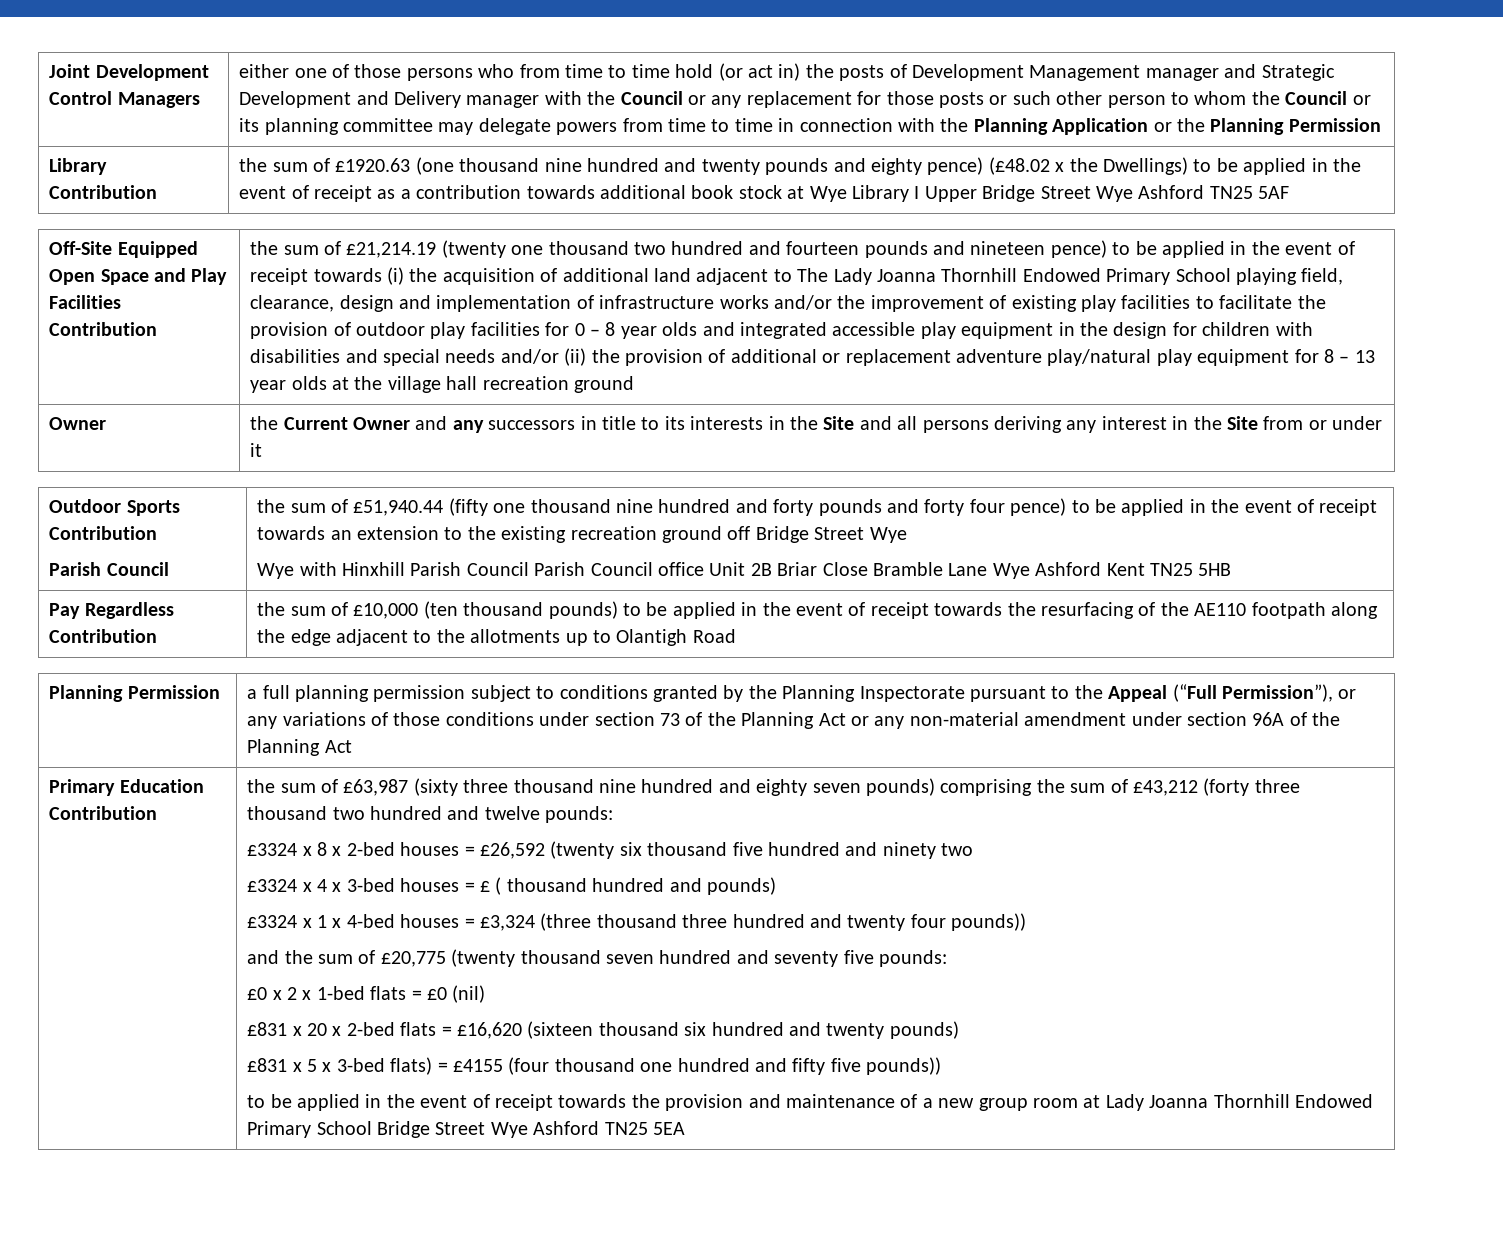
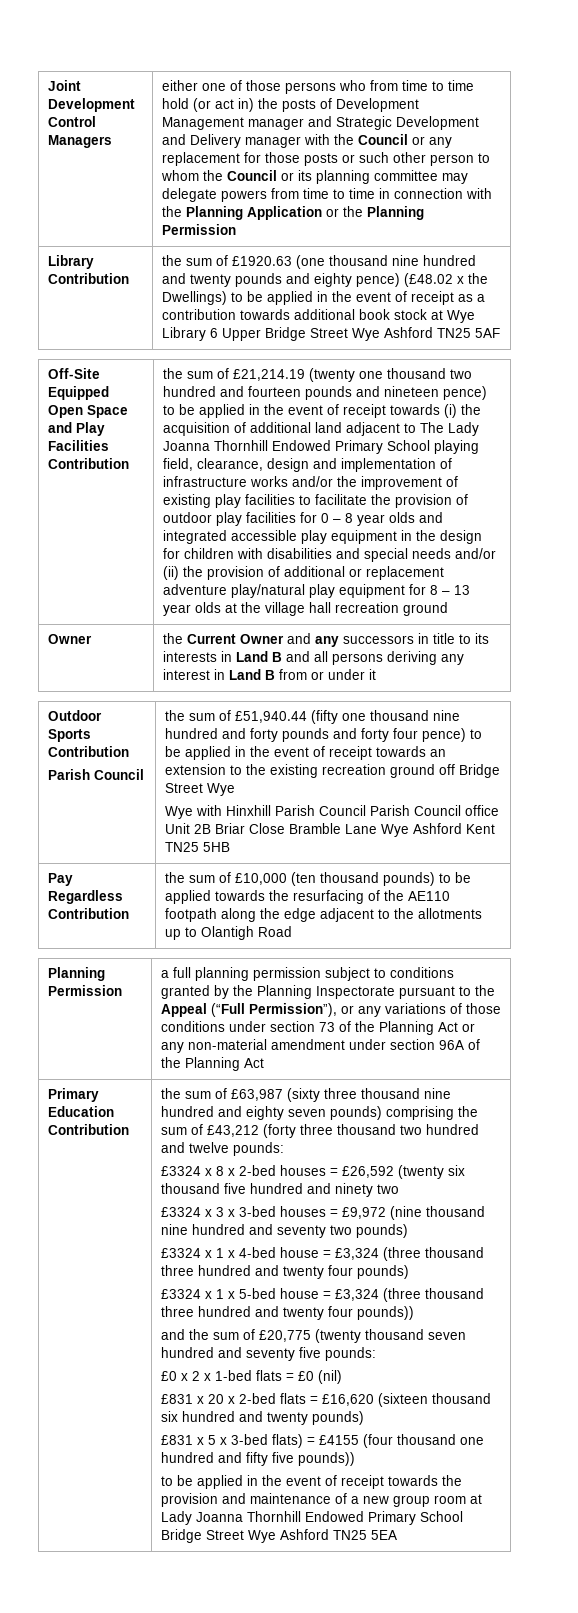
- the sum of £1920.63 (one thousand nine hundred and twenty pounds and eighty pence) (£48.02 x the Dwellings) to be applied in the event of receipt as a contribution towards additional book stock at Wye Library I Upper Bridge Street Wye Ashford TN25 5AF
+ the sum of £1920.63 (one thousand nine hundred and twenty pounds and eighty pence) (£48.02 x the Dwellings) to be applied in the event of receipt as a contribution towards additional book stock at Wye Library 6 Upper Bridge Street Wye Ashford TN25 5AF
- Owner | the Current Owner and any successors in title to its interests in the Site and all persons deriving any interest in the Site from or under it
+ Owner | the Current Owner and any successors in title to its interests in Land B and all persons deriving any interest in Land B from or under it
- Pay Regardless Contribution | the sum of £10,000 (ten thousand pounds) to be applied in the event of receipt towards the resurfacing of the AE110 footpath along the edge adjacent to the allotments up to Olantigh Road
+ Pay Regardless Contribution | the sum of £10,000 (ten thousand pounds) to be applied towards the resurfacing of the AE110 footpath along the edge adjacent to the allotments up to Olantigh Road
- £3324 x 4 x 3-bed houses = £ ( thousand hundred and pounds)
+ £3324 x 3 x 3-bed houses = £9,972 (nine thousand nine hundred and seventy two pounds)
- £3324 x 1 x 4-bed houses = £3,324 (three thousand three hundred and twenty four pounds))
+ £3324 x 1 x 4-bed house = £3,324 (three thousand three hundred and twenty four pounds)
+ £3324 x 1 x 5-bed house = £3,324 (three thousand three hundred and twenty four pounds))

